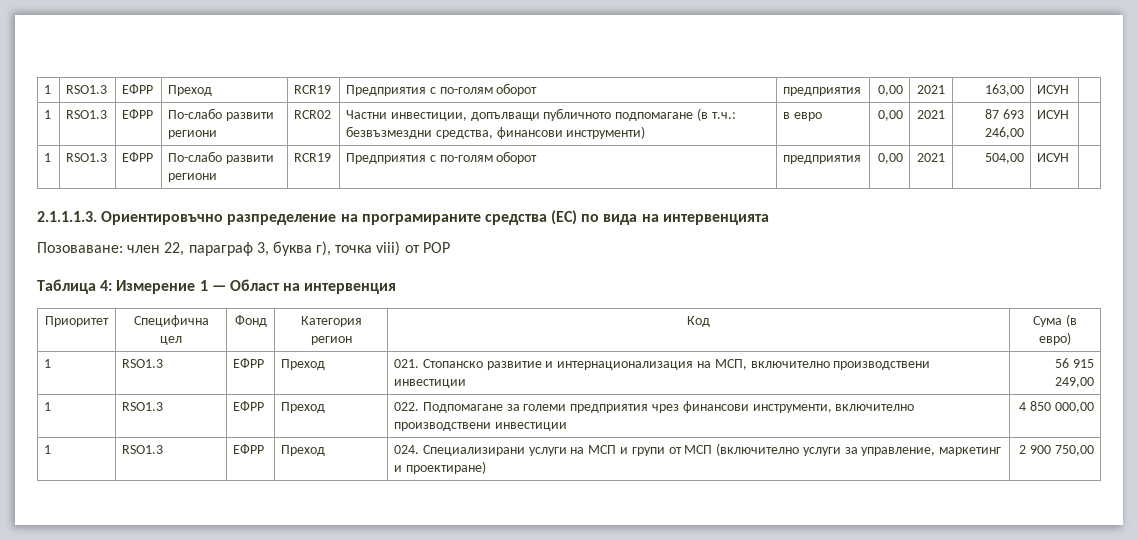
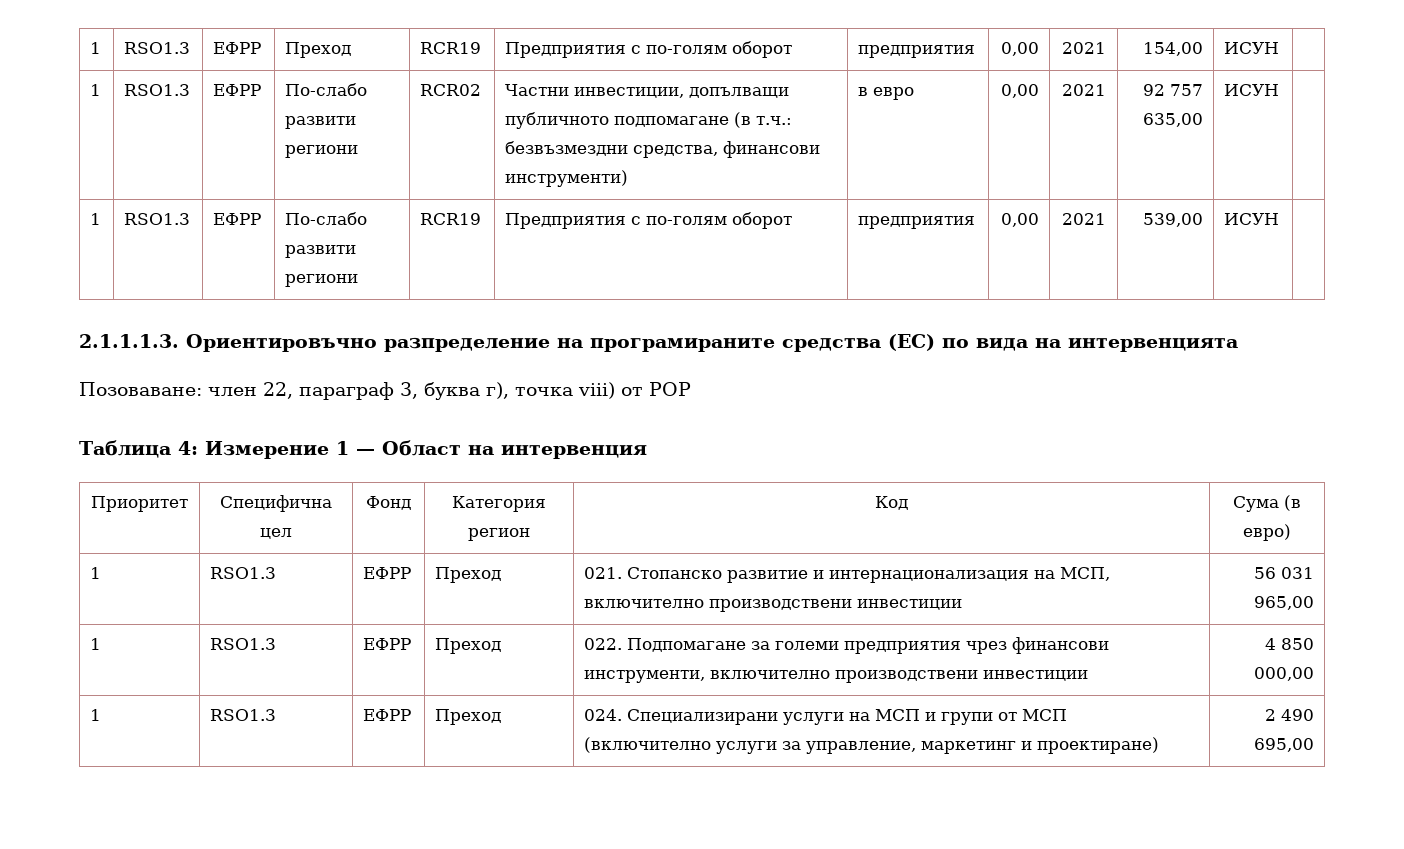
- 1 | RSO1.3 | ЕФРР | Преход | RCR19 | Предприятия с по-голям оборот | предприятия | 0,00 | 2021 | 163,00 | ИСУН |
+ 1 | RSO1.3 | ЕФРР | Преход | RCR19 | Предприятия с по-голям оборот | предприятия | 0,00 | 2021 | 154,00 | ИСУН |
- 1 | RSO1.3 | ЕФРР | По-слабо развити региони | RCR02 | Частни инвестиции, допълващи публичното подпомагане (в т.ч.: безвъзмездни средства, финансови инструменти) | в евро | 0,00 | 2021 | 87 693 246,00 | ИСУН |
+ 1 | RSO1.3 | ЕФРР | По-слабо развити региони | RCR02 | Частни инвестиции, допълващи публичното подпомагане (в т.ч.: безвъзмездни средства, финансови инструменти) | в евро | 0,00 | 2021 | 92 757 635,00 | ИСУН |
- 1 | RSO1.3 | ЕФРР | По-слабо развити региони | RCR19 | Предприятия с по-голям оборот | предприятия | 0,00 | 2021 | 504,00 | ИСУН |
+ 1 | RSO1.3 | ЕФРР | По-слабо развити региони | RCR19 | Предприятия с по-голям оборот | предприятия | 0,00 | 2021 | 539,00 | ИСУН |
- 1 | RSO1.3 | ЕФРР | Преход | 021. Стопанско развитие и интернационализация на МСП, включително производствени инвестиции | 56 915 249,00
+ 1 | RSO1.3 | ЕФРР | Преход | 021. Стопанско развитие и интернационализация на МСП, включително производствени инвестиции | 56 031 965,00
- 1 | RSO1.3 | ЕФРР | Преход | 024. Специализирани услуги на МСП и групи от МСП (включително услуги за управление, маркетинг и проектиране) | 2 900 750,00
+ 1 | RSO1.3 | ЕФРР | Преход | 024. Специализирани услуги на МСП и групи от МСП (включително услуги за управление, маркетинг и проектиране) | 2 490 695,00

